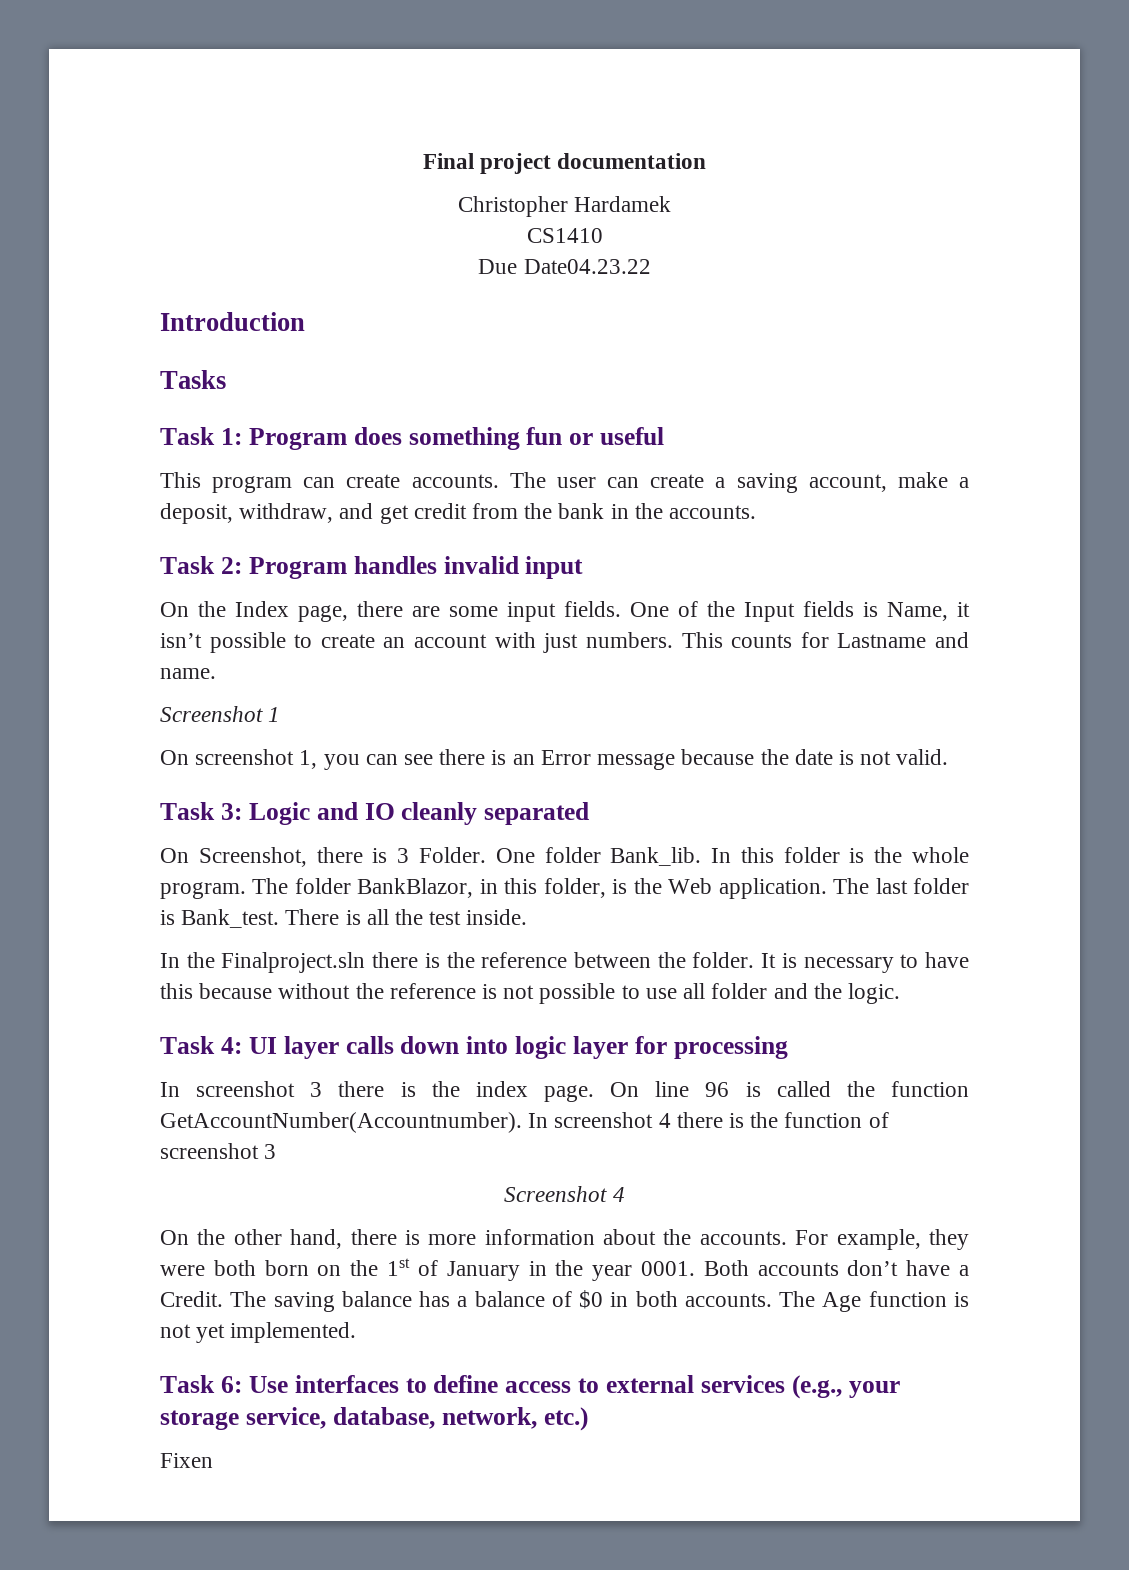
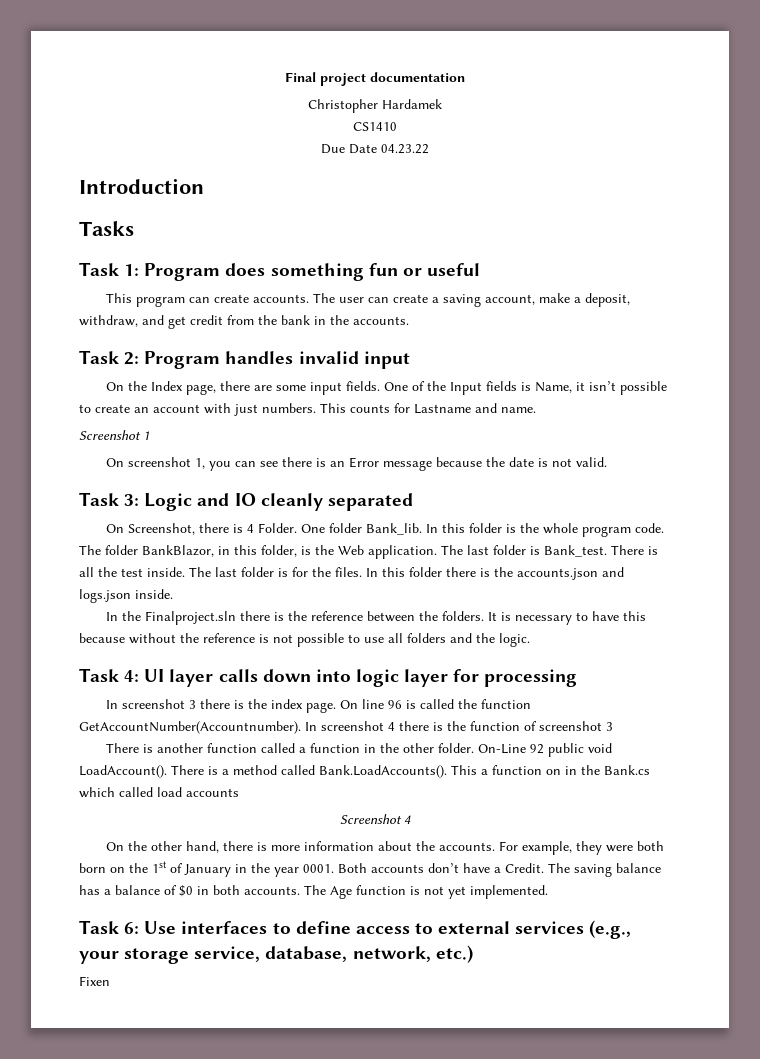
- Due Date04.23.22
+ Due Date 04.23.22
- On Screenshot, there is 3 Folder.
+ On Screenshot, there is 4 Folder.
- In this folder is the whole program.
+ In this folder is the whole program code.
+ The last folder is for the files. In this folder there is the accounts.json and logs.json inside.
- In the Finalproject.sln there is the reference between the folder.
+ In the Finalproject.sln there is the reference between the folders.
- It is necessary to have this because without the reference is not possible to use all folder and the logic.
+ It is necessary to have this because without the reference is not possible to use all folders and the logic.
+ There is another function called a function in the other folder. On-Line 92 public void LoadAccount(). There is a method called Bank.LoadAccounts(). This a function on in the Bank.cs which called load accounts

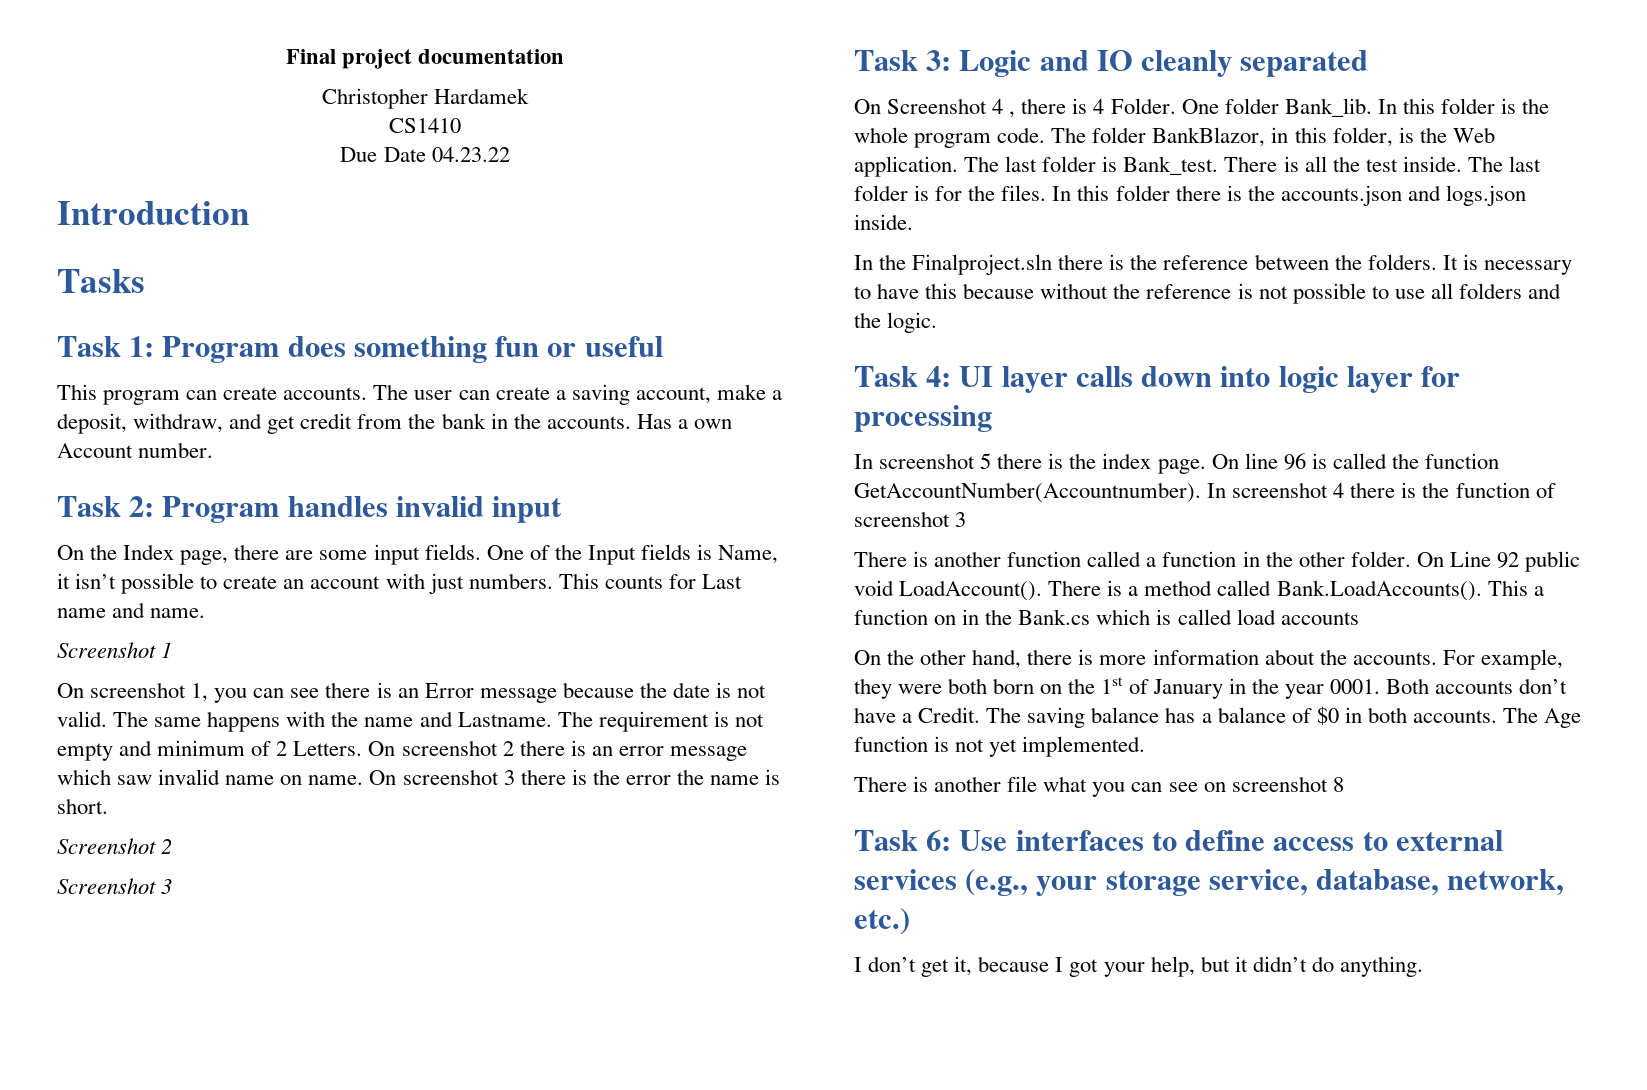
+ Has a own Account number.
- This counts for Lastname and name.
+ This counts for Last name and name.
+ The same happens with the name and Lastname. The requirement is not empty and minimum of 2 Letters. On screenshot 2 there is an error message which saw invalid name on name. On screenshot 3 there is the error the name is short.
+ Screenshot 2
+ Screenshot 3
- On Screenshot, there is 4 Folder.
+ On Screenshot 4 , there is 4 Folder.
- In screenshot 3 there is the index page.
+ In screenshot 5 there is the index page.
- On-Line 92 public void LoadAccount().
+ On Line 92 public void LoadAccount().
- There is a method called Bank.LoadAccounts(). This a function on in the Bank.cs which called load accounts
+ There is a method called Bank.LoadAccounts(). This a function on in the Bank.cs which is called load accounts
- Screenshot 4
+ There is another file what you can see on screenshot 8
- Fixen
+ I don’t get it, because I got your help, but it didn’t do anything.

